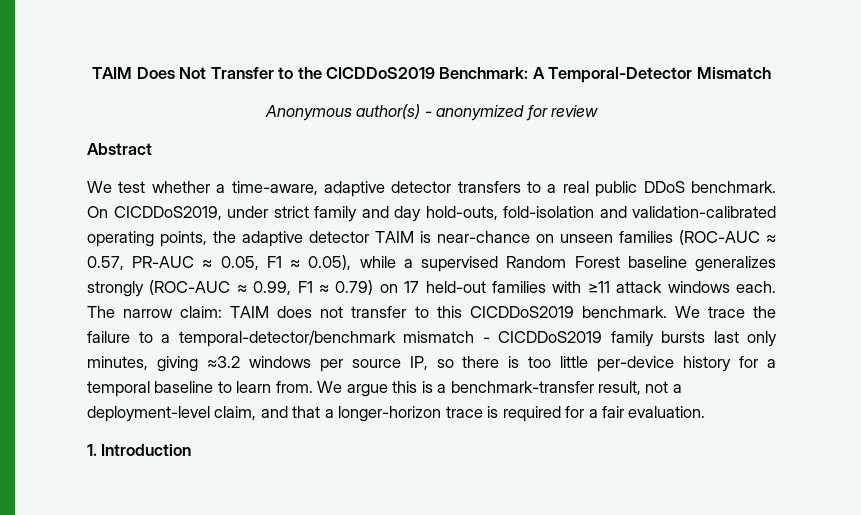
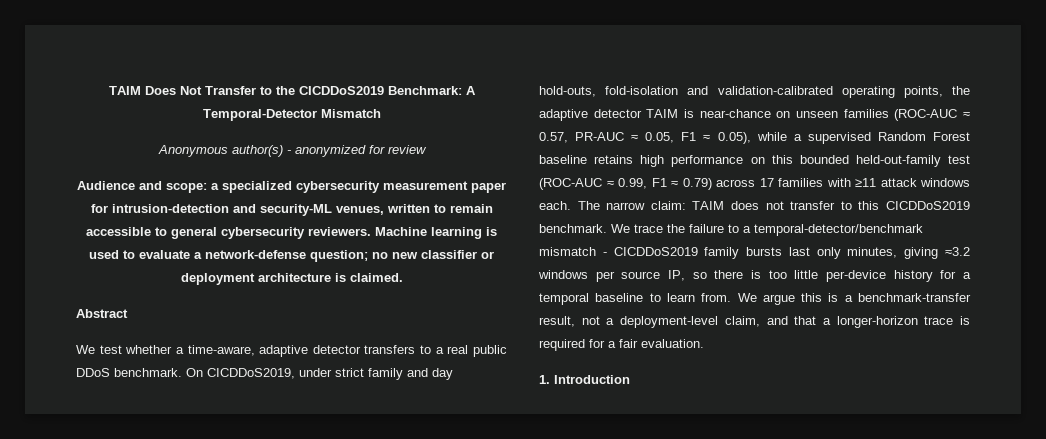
+ Audience and scope: a specialized cybersecurity measurement paper for intrusion-detection and security-ML venues, written to remain accessible to general cybersecurity reviewers. Machine learning is used to evaluate a network-defense question; no new classifier or deployment architecture is claimed.
- On CICDDoS2019, under strict family and day hold-outs, fold-isolation and validation-calibrated operating points, the adaptive detector TAIM is near-chance on unseen families (ROC-AUC ≈ 0.57, PR-AUC ≈ 0.05, F1 ≈ 0.05), while a supervised Random Forest baseline generalizes strongly (ROC-AUC ≈ 0.99, F1 ≈ 0.79) on 17 held-out families with ≥11 attack windows each.
+ On CICDDoS2019, under strict family and day hold-outs, fold-isolation and validation-calibrated operating points, the adaptive detector TAIM is near-chance on unseen families (ROC-AUC ≈ 0.57, PR-AUC ≈ 0.05, F1 ≈ 0.05), while a supervised Random Forest baseline retains high performance on this bounded held-out-family test (ROC-AUC ≈ 0.99, F1 ≈ 0.79) across 17 families with ≥11 attack windows each.

